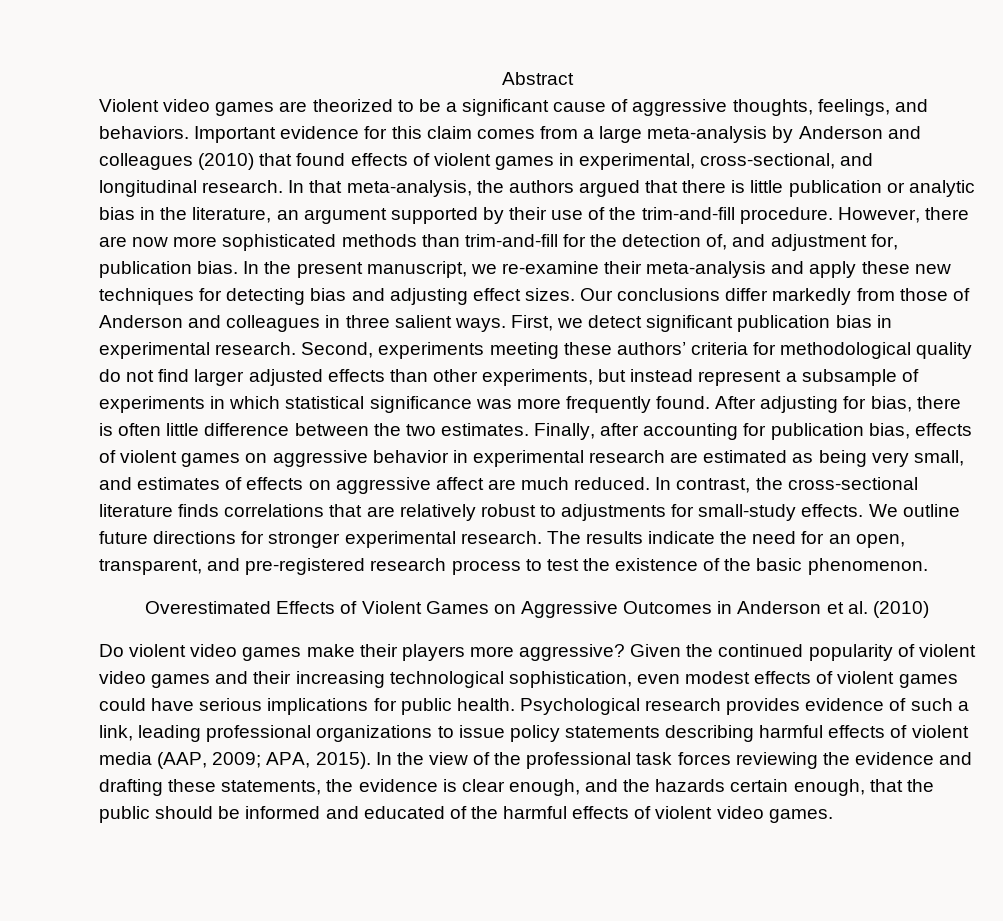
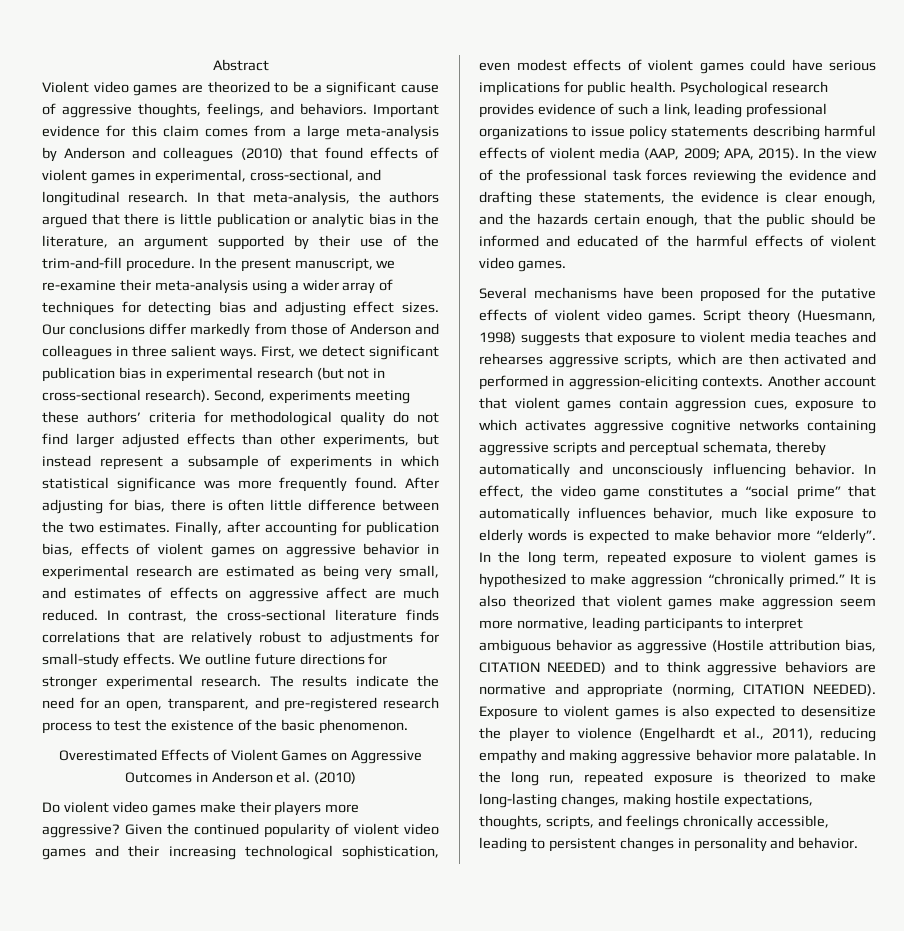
- However, there are now more sophisticated methods than trim-and-fill for the detection of, and adjustment for, publication bias.
- In the present manuscript, we re-examine their meta-analysis and apply these new techniques for detecting bias and adjusting effect sizes.
+ In the present manuscript, we re-examine their meta-analysis using a wider array of techniques for detecting bias and adjusting effect sizes.
- First, we detect significant publication bias in experimental research.
+ First, we detect significant publication bias in experimental research (but not in cross-sectional research).
+ Several mechanisms have been proposed for the putative effects of violent video games. Script theory (Huesmann, 1998) suggests that exposure to violent media teaches and rehearses aggressive scripts, which are then activated and performed in aggression-eliciting contexts. Another account that violent games contain aggression cues, exposure to which activates aggressive cognitive networks containing aggressive scripts and perceptual schemata, thereby automatically and unconsciously influencing behavior. In effect, the video game constitutes a “social prime” that automatically influences behavior, much like exposure to elderly words is expected to make behavior more “elderly”. In the long term, repeated exposure to violent games is hypothesized to make aggression “chronically primed.” It is also theorized that violent games make aggression seem more normative, leading participants to interpret ambiguous behavior as aggressive (Hostile attribution bias, CITATION NEEDED) and to think aggressive behaviors are normative and appropriate (norming, CITATION NEEDED). Exposure to violent games is also expected to desensitize the player to violence (Engelhardt et al., 2011), reducing empathy and making aggressive behavior more palatable. In the long run, repeated exposure is theorized to make long-lasting changes, making hostile expectations, thoughts, scripts, and feelings chronically accessible, leading to persistent changes in personality and behavior.

